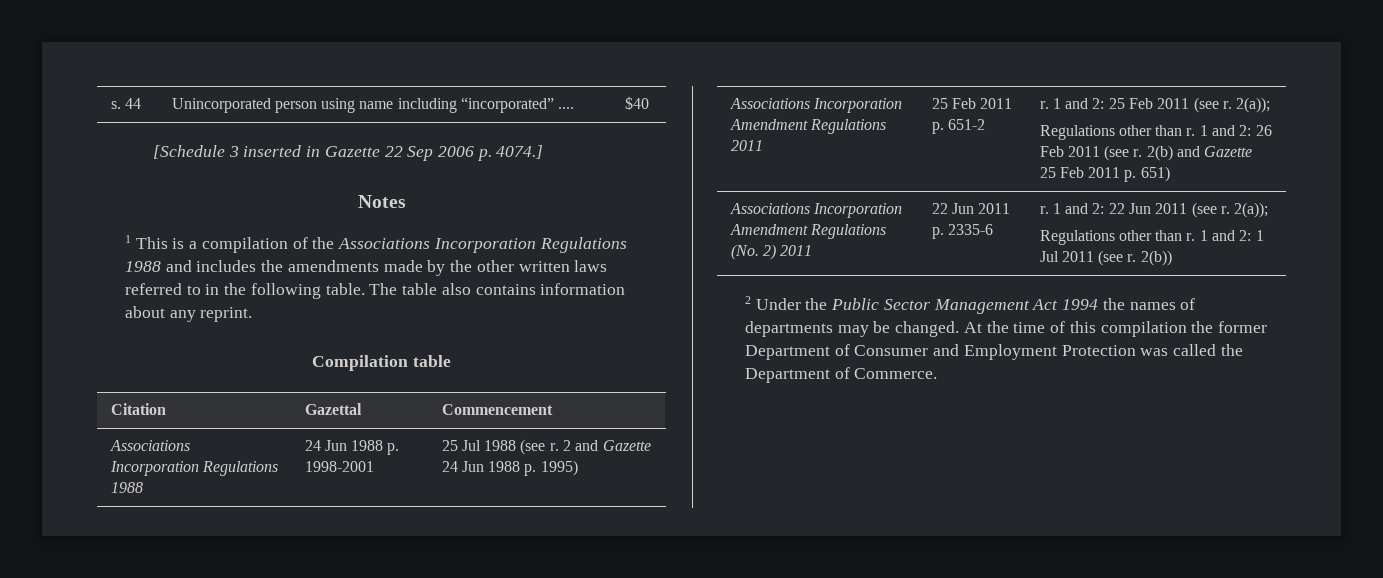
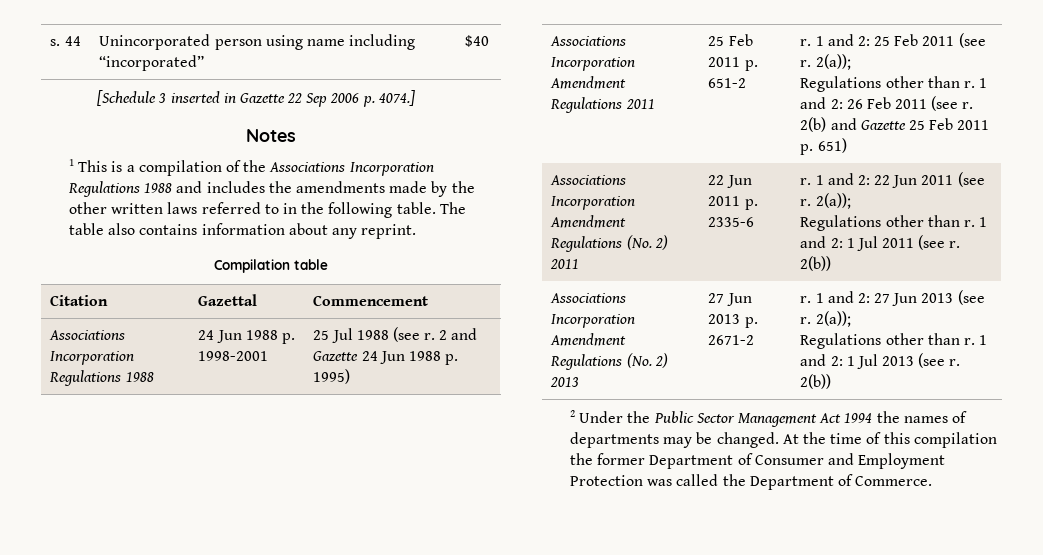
- s. 44 | Unincorporated person using name including “incorporated” .... | $40
+ s. 44 | Unincorporated person using name including “incorporated” | $40
+ Associations Incorporation Amendment Regulations (No. 2) 2013 | 27 Jun 2013 p. 2671-2 | r. 1 and 2: 27 Jun 2013 (see r. 2(a));
+ Regulations other than r. 1 and 2: 1 Jul 2013 (see r. 2(b))

